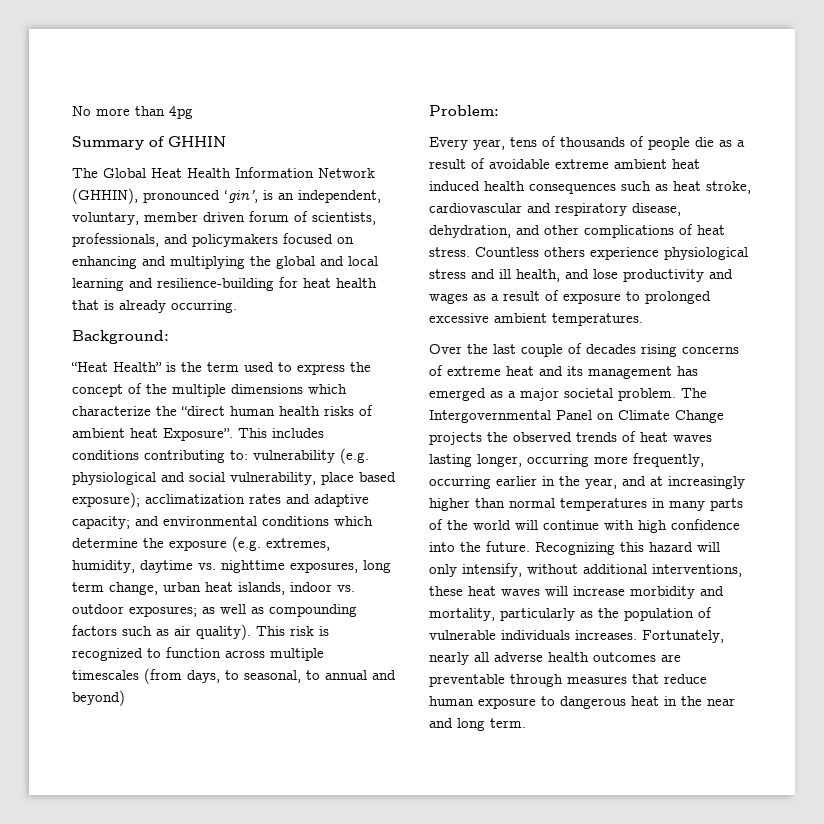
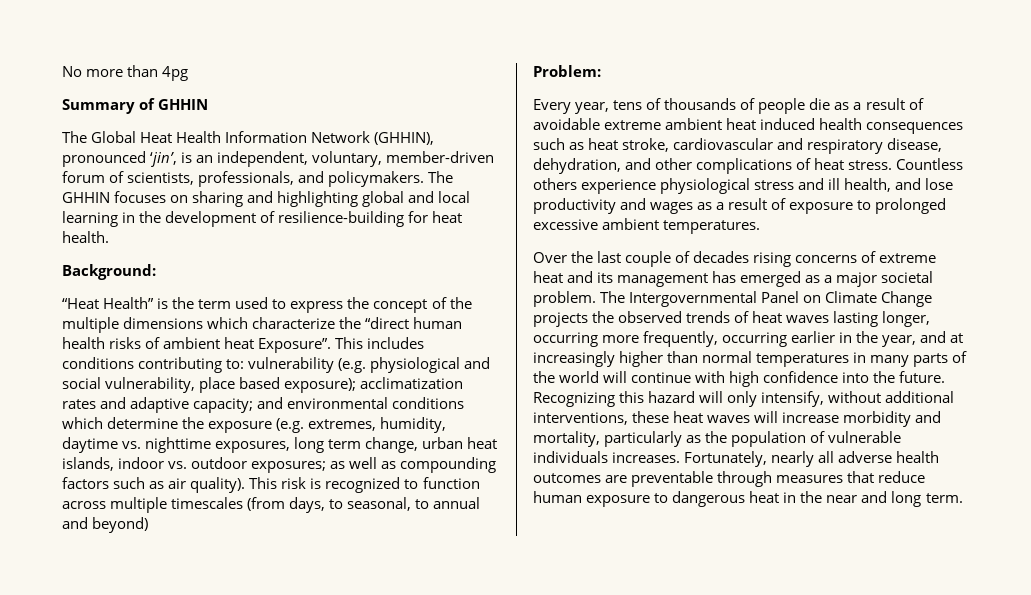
- The Global Heat Health Information Network (GHHIN), pronounced ‘gin’, is an independent, voluntary, member driven forum of scientists, professionals, and policymakers focused on enhancing and multiplying the global and local learning and resilience-building for heat health that is already occurring.
+ The Global Heat Health Information Network (GHHIN), pronounced ‘jin’, is an independent, voluntary, member-driven forum of scientists, professionals, and policymakers. The GHHIN focuses on sharing and highlighting global and local learning in the development of resilience-building for heat health.

